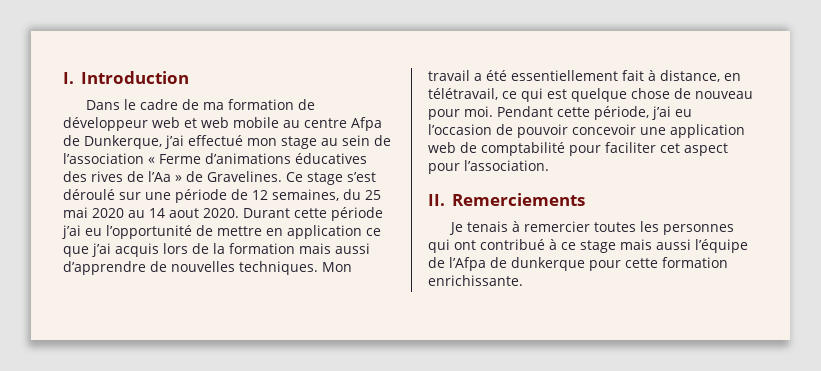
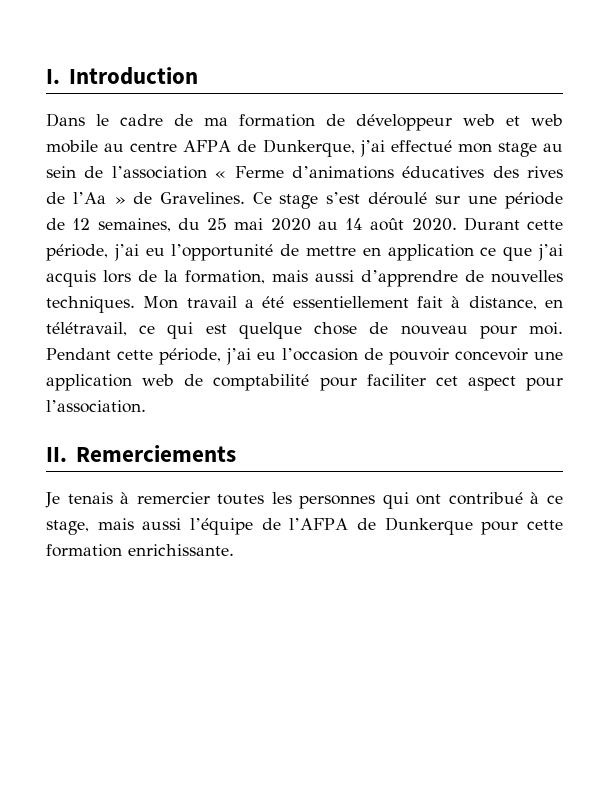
- Dans le cadre de ma formation de développeur web et web mobile au centre Afpa de Dunkerque, j’ai effectué mon stage au sein de l’association « Ferme d’animations éducatives des rives de l’Aa » de Gravelines.
+ Dans le cadre de ma formation de développeur web et web mobile au centre AFPA de Dunkerque, j’ai effectué mon stage au sein de l’association « Ferme d’animations éducatives des rives de l’Aa » de Gravelines.
- Ce stage s’est déroulé sur une période de 12 semaines, du 25 mai 2020 au 14 aout 2020.
+ Ce stage s’est déroulé sur une période de 12 semaines, du 25 mai 2020 au 14 août 2020.
- Durant cette période j’ai eu l’opportunité de mettre en application ce que j’ai acquis lors de la formation mais aussi d’apprendre de nouvelles techniques.
+ Durant cette période, j’ai eu l’opportunité de mettre en application ce que j’ai acquis lors de la formation, mais aussi d’apprendre de nouvelles techniques.
- Je tenais à remercier toutes les personnes qui ont contribué à ce stage mais aussi l’équipe de l’Afpa de dunkerque pour cette formation enrichissante.
+ Je tenais à remercier toutes les personnes qui ont contribué à ce stage, mais aussi l’équipe de l’AFPA de Dunkerque pour cette formation enrichissante.

